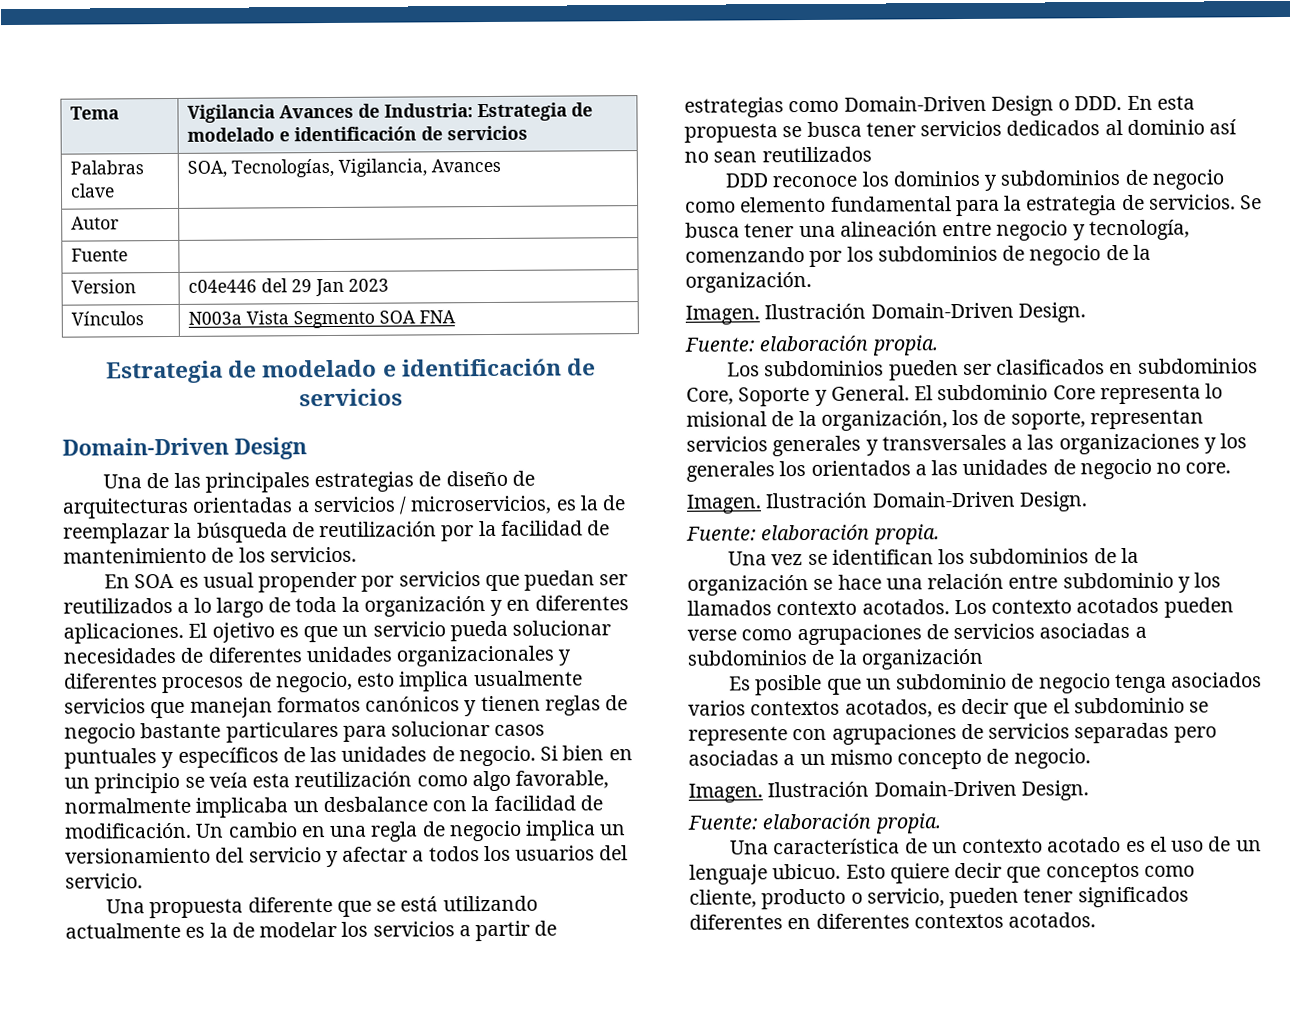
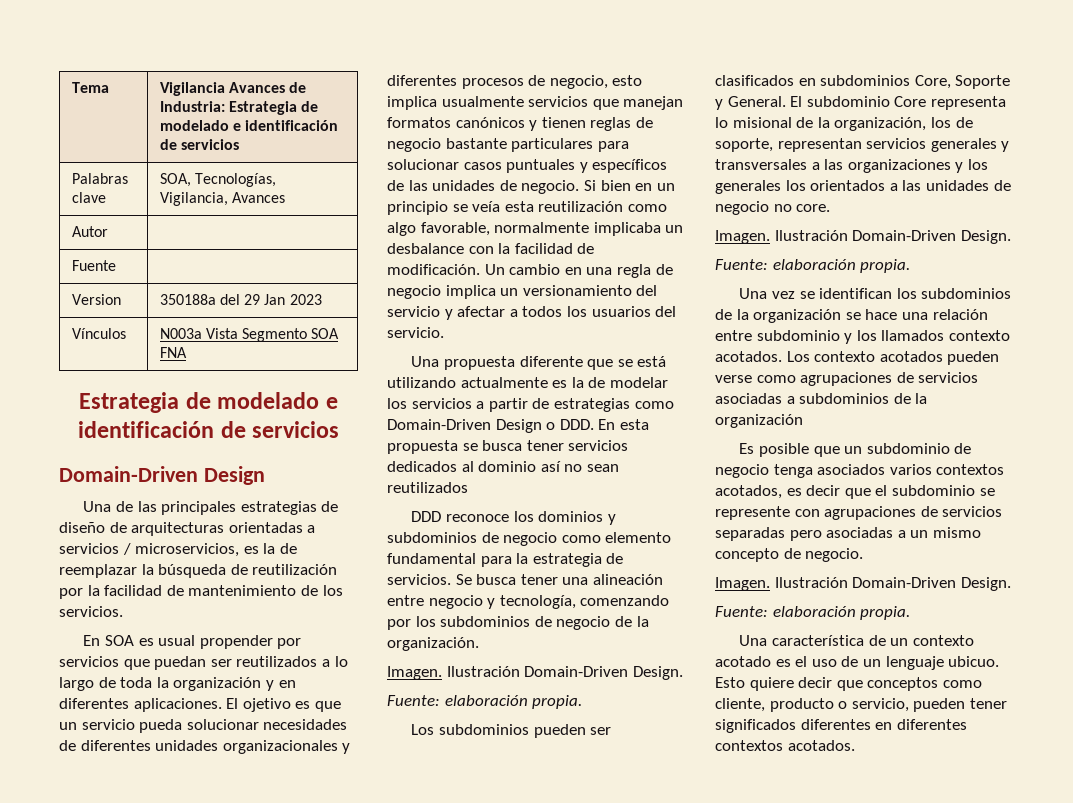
- Version | c04e446 del 29 Jan 2023
+ Version | 350188a del 29 Jan 2023

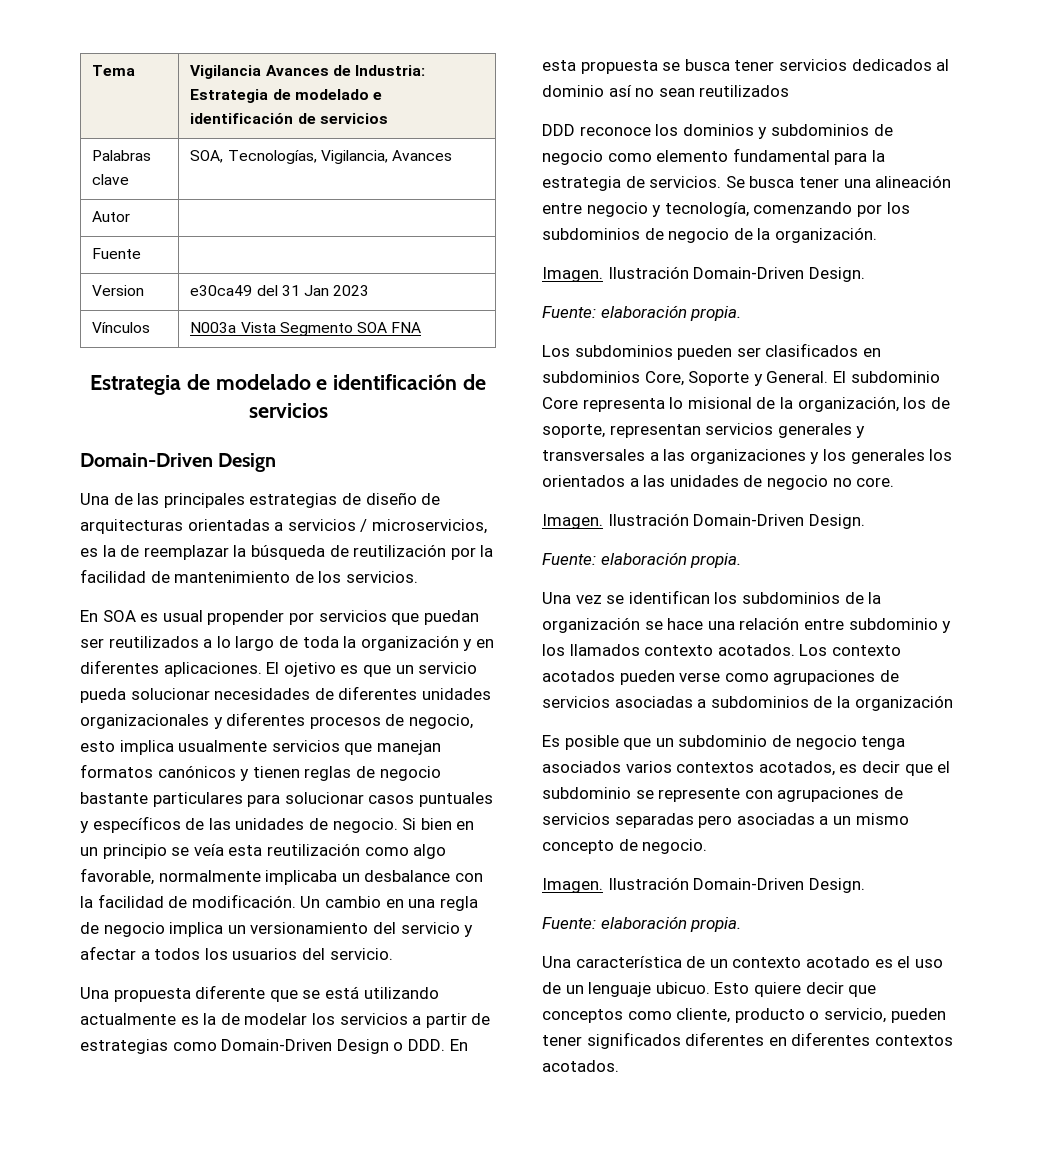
- Version | 350188a del 29 Jan 2023
+ Version | e30ca49 del 31 Jan 2023

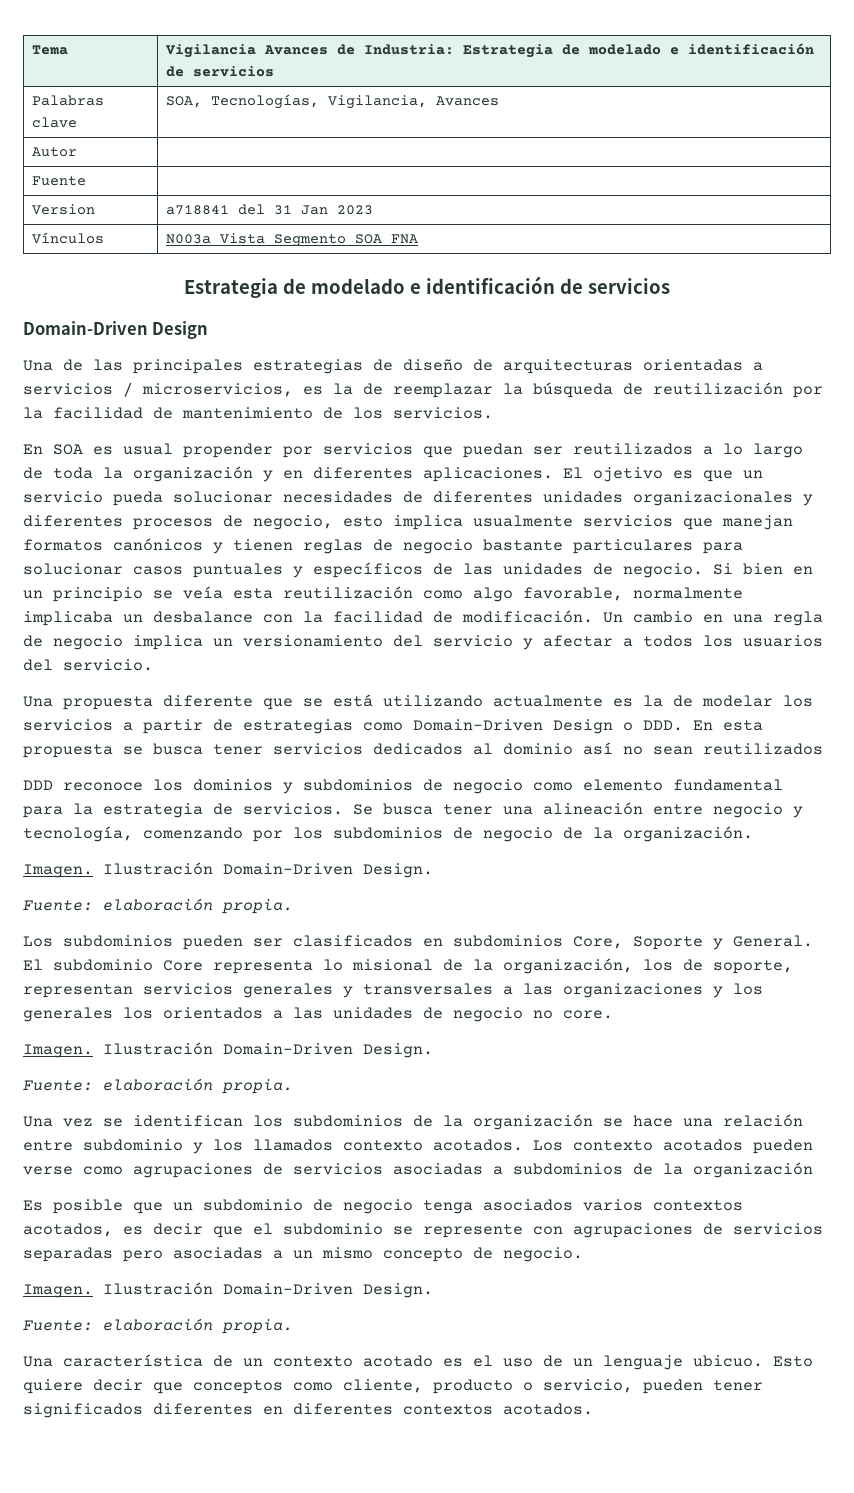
- Version | e30ca49 del 31 Jan 2023
+ Version | a718841 del 31 Jan 2023

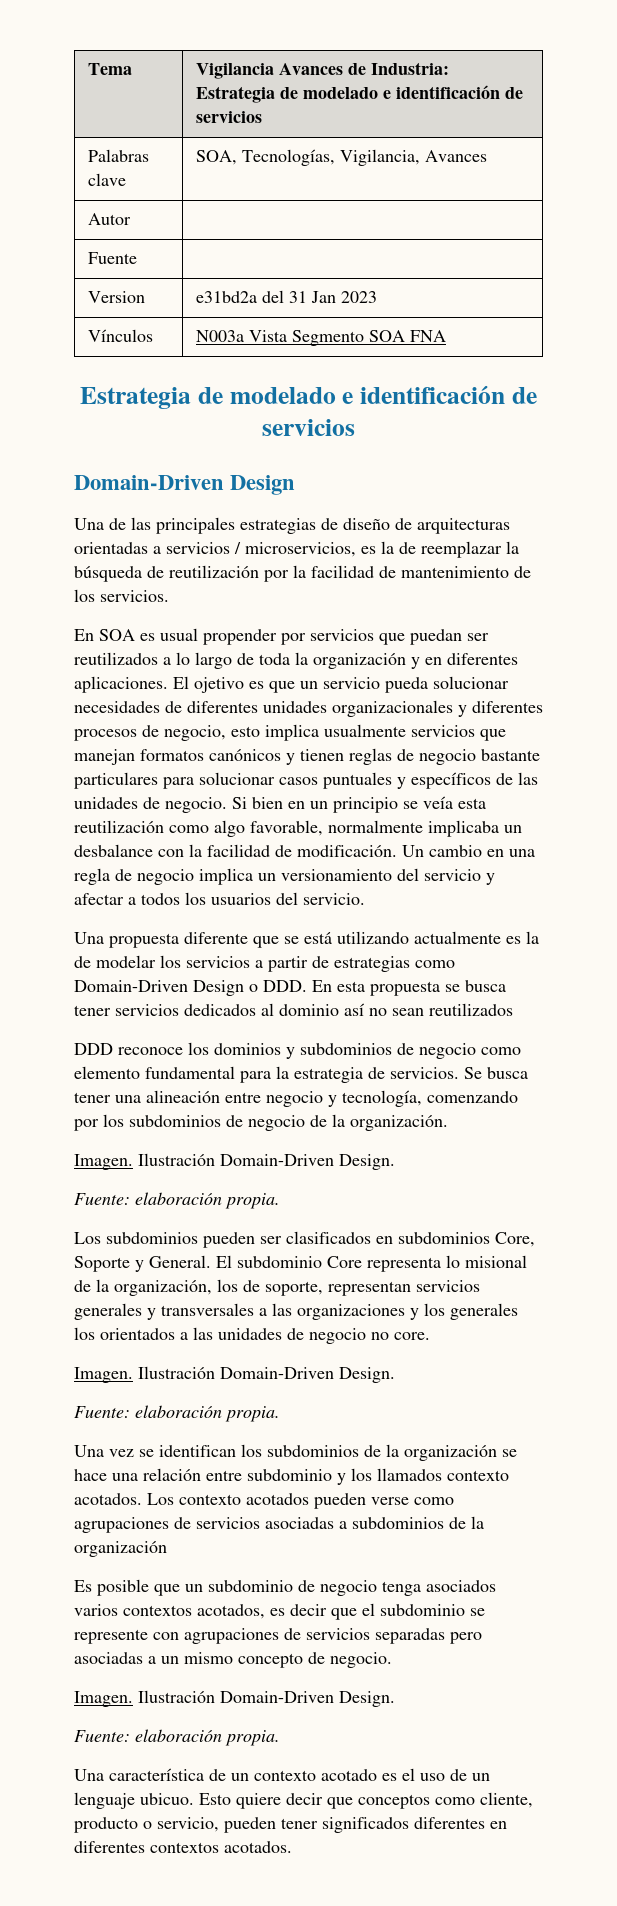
- Version | a718841 del 31 Jan 2023
+ Version | e31bd2a del 31 Jan 2023

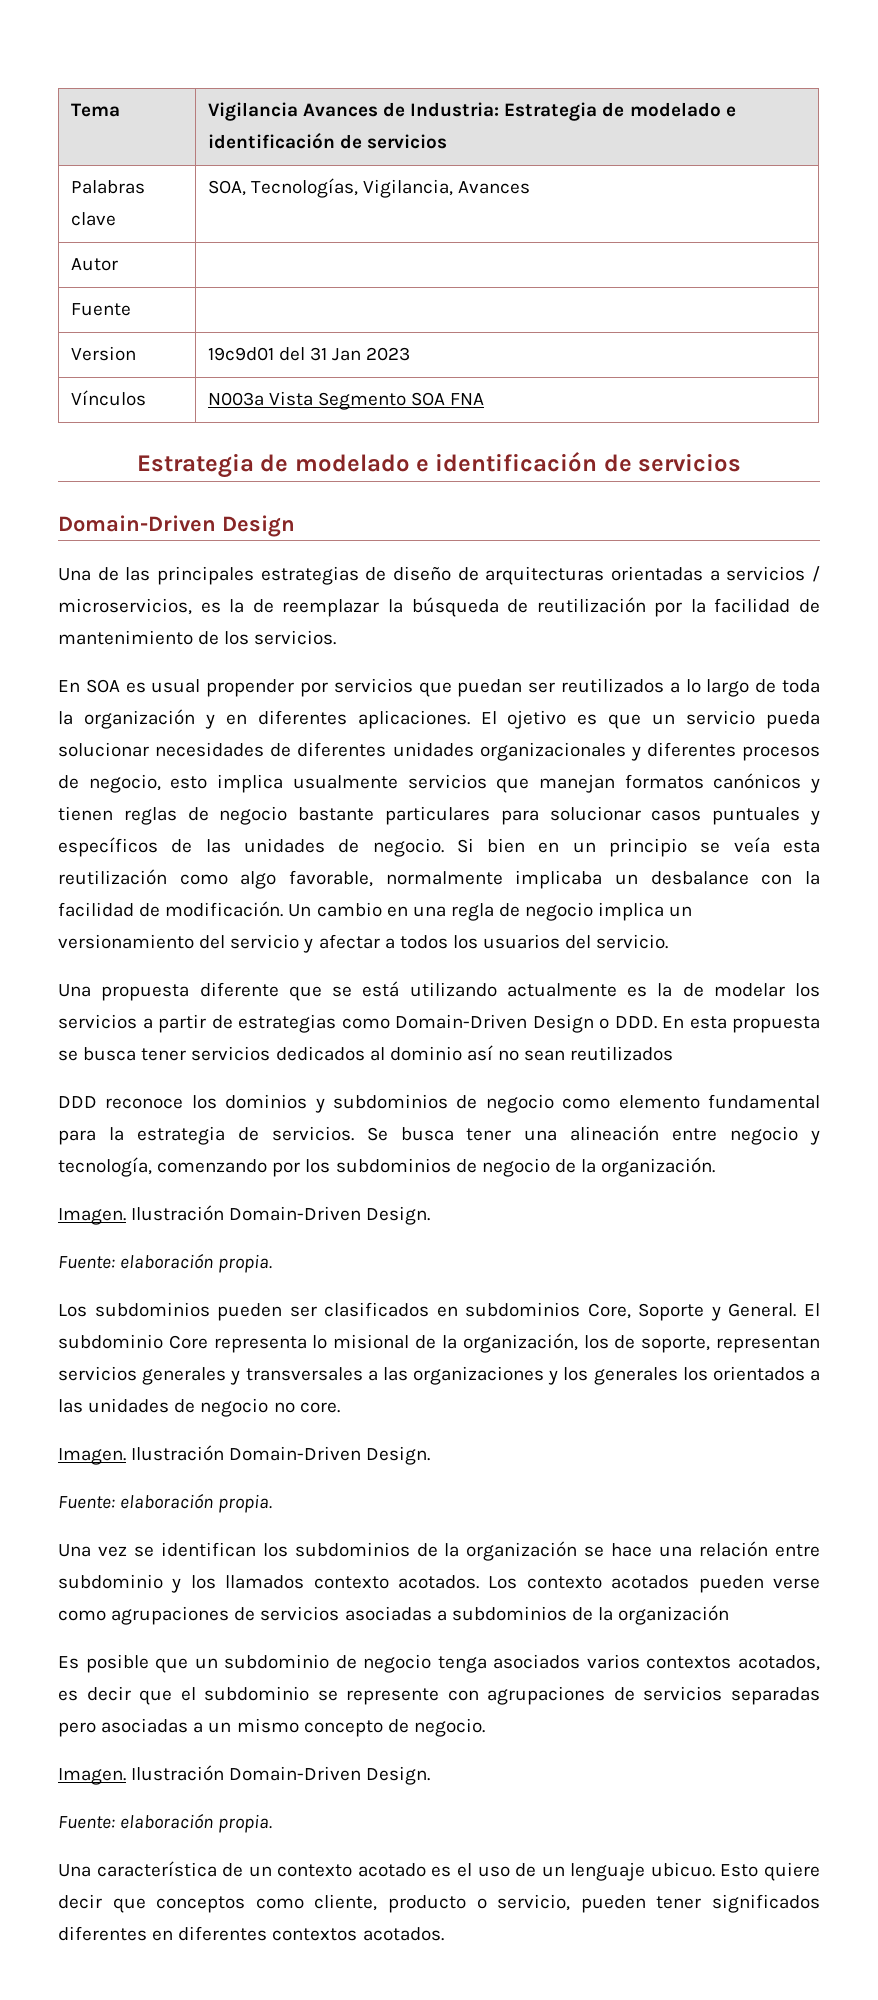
- Version | e31bd2a del 31 Jan 2023
+ Version | 19c9d01 del 31 Jan 2023

